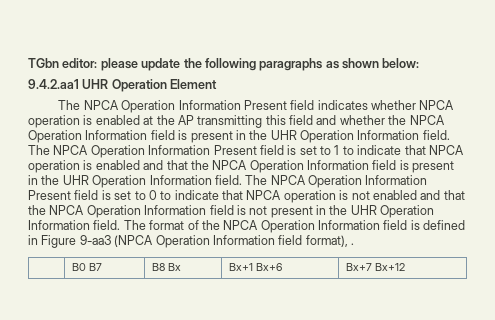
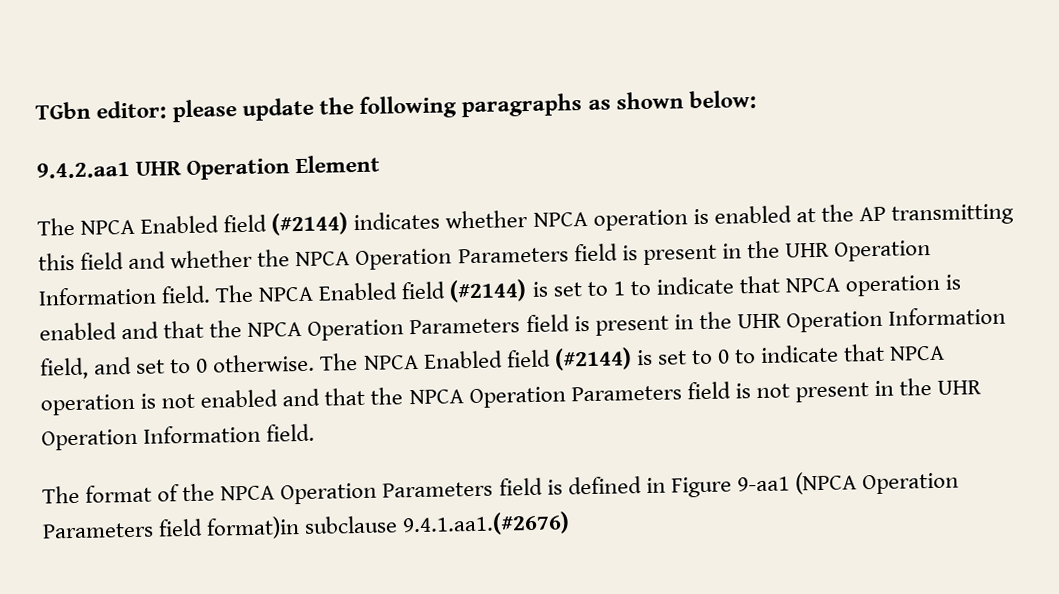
- The NPCA Operation Information Present field indicates whether NPCA operation is enabled at the AP transmitting this field and whether the NPCA Operation Information field is present in the UHR Operation Information field.
+ The NPCA Enabled field (#2144) indicates whether NPCA operation is enabled at the AP transmitting this field and whether the NPCA Operation Parameters field is present in the UHR Operation Information field.
- The NPCA Operation Information Present field is set to 1 to indicate that NPCA operation is enabled and that the NPCA Operation Information field is present in the UHR Operation Information field. The NPCA Operation Information Present field is set to 0 to indicate that NPCA operation is not enabled and that the NPCA Operation Information field is not present in the UHR Operation Information field. The format of the NPCA Operation Information field is defined in Figure 9-aa3 (NPCA Operation Information field format), .
- | B0 B7 | B8 Bx | Bx+1 Bx+6 | Bx+7 Bx+12
+ The NPCA Enabled field (#2144) is set to 1 to indicate that NPCA operation is enabled and that the NPCA Operation Parameters field is present in the UHR Operation Information field, and set to 0 otherwise. The NPCA Enabled field (#2144) is set to 0 to indicate that NPCA operation is not enabled and that the NPCA Operation Parameters field is not present in the UHR Operation Information field.
+ The format of the NPCA Operation Parameters field is defined in Figure 9-aa1 (NPCA Operation Parameters field format)in subclause 9.4.1.aa1.(#2676)

